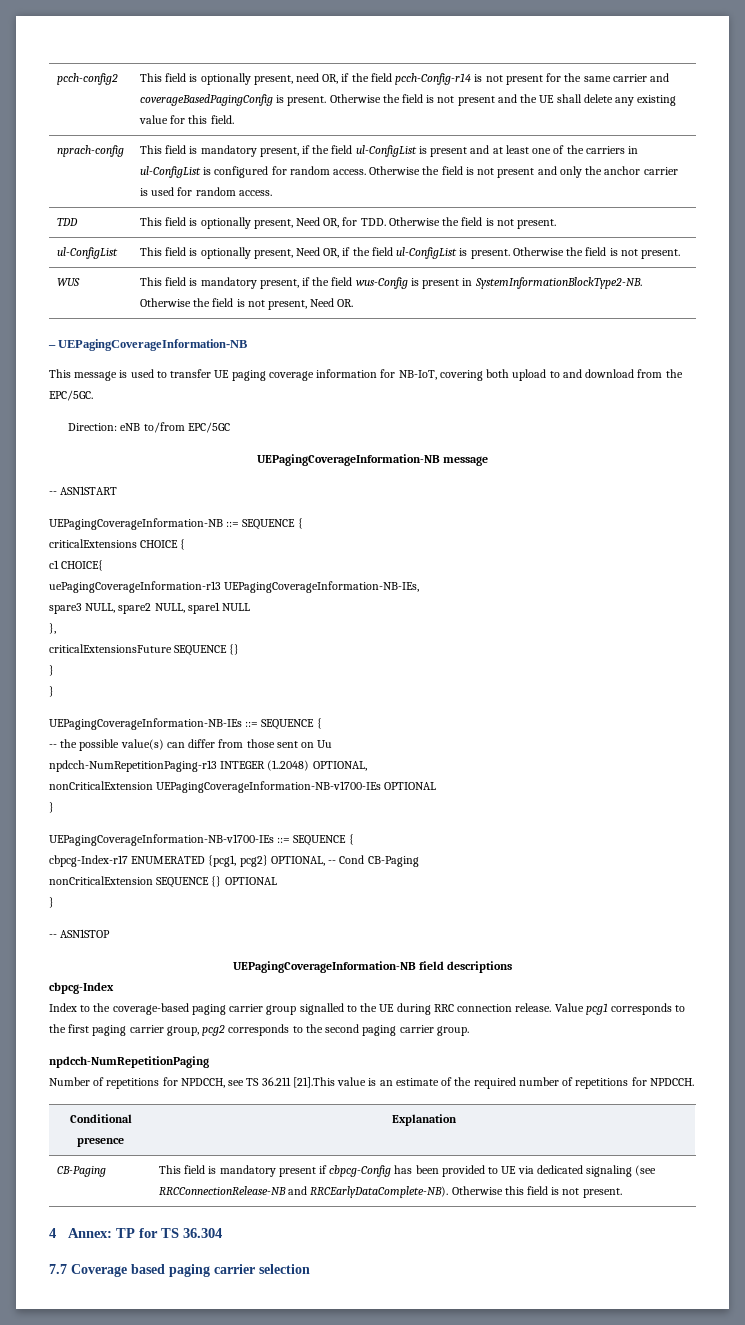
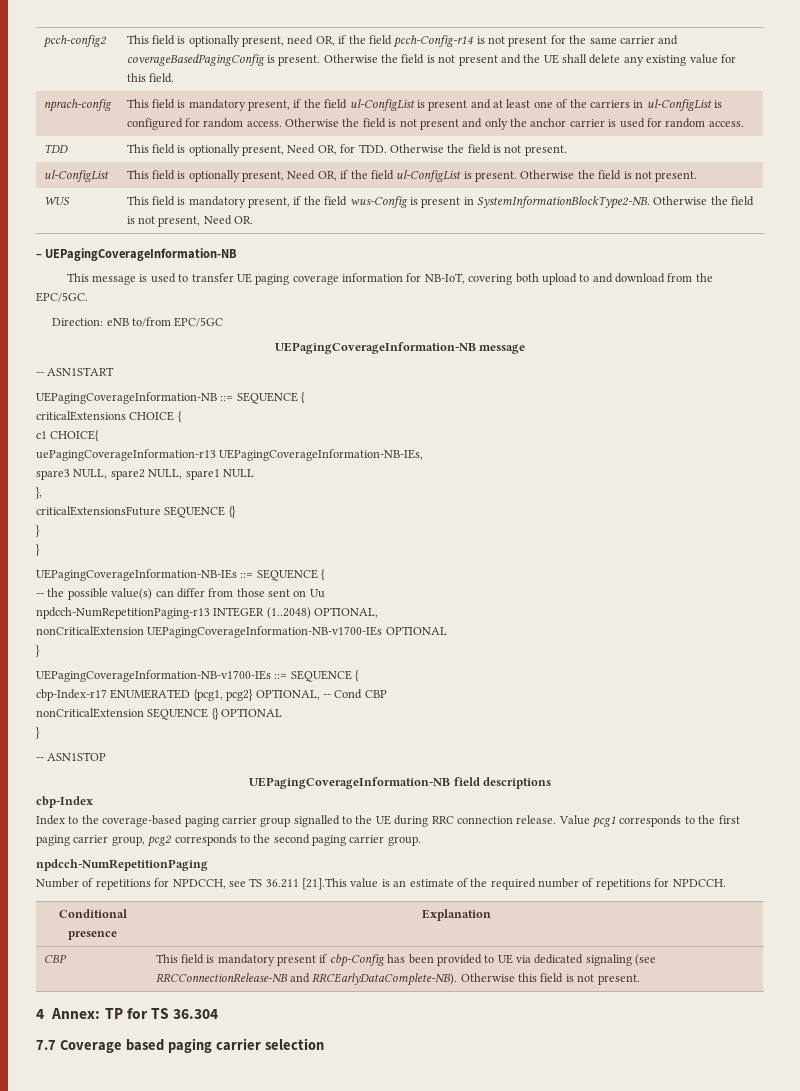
- cbpcg-Index-r17 ENUMERATED {pcg1, pcg2} OPTIONAL, -- Cond CB-Paging
+ cbp-Index-r17 ENUMERATED {pcg1, pcg2} OPTIONAL, -- Cond CBP
- cbpcg-Index
+ cbp-Index
- CB-Paging | This field is mandatory present if cbpcg-Config has been provided to UE via dedicated signaling (see RRCConnectionRelease-NB and RRCEarlyDataComplete-NB). Otherwise this field is not present.
+ CBP | This field is mandatory present if cbp-Config has been provided to UE via dedicated signaling (see RRCConnectionRelease-NB and RRCEarlyDataComplete-NB). Otherwise this field is not present.

